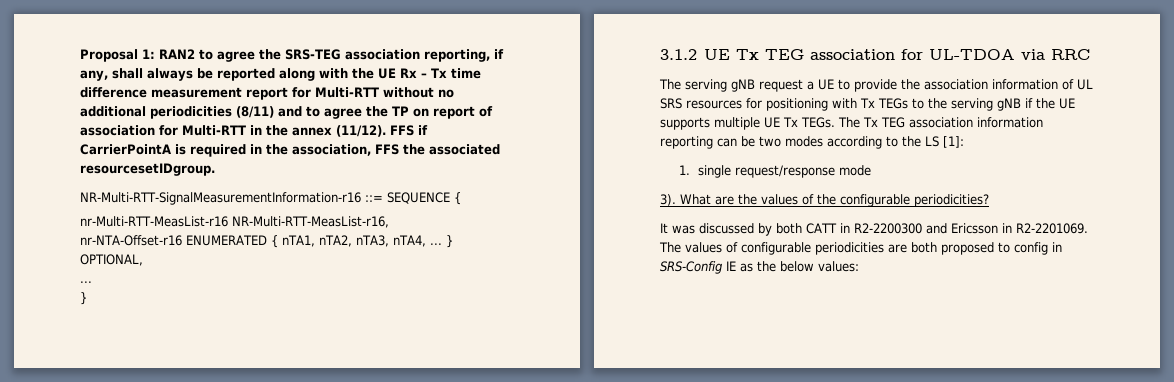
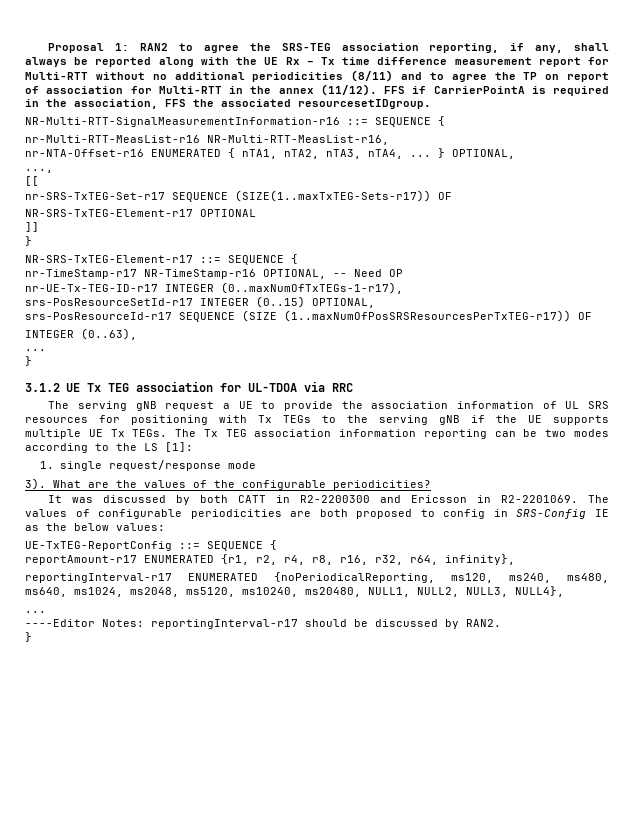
+ ...,
+ [[
+ nr-SRS-TxTEG-Set-r17 SEQUENCE (SIZE(1..maxTxTEG-Sets-r17)) OF
+ NR-SRS-TxTEG-Element-r17 OPTIONAL
+ ]]
+ }
+ NR-SRS-TxTEG-Element-r17 ::= SEQUENCE {
+ nr-TimeStamp-r17 NR-TimeStamp-r16 OPTIONAL, -- Need OP
+ nr-UE-Tx-TEG-ID-r17 INTEGER (0..maxNumOfTxTEGs-1-r17),
+ srs-PosResourceSetId-r17 INTEGER (0..15) OPTIONAL,
+ srs-PosResourceId-r17 SEQUENCE (SIZE (1..maxNumOfPosSRSResourcesPerTxTEG-r17)) OF
+ INTEGER (0..63),
+ UE-TxTEG-ReportConfig ::= SEQUENCE {
+ reportAmount-r17 ENUMERATED {r1, r2, r4, r8, r16, r32, r64, infinity},
+ reportingInterval-r17 ENUMERATED {noPeriodicalReporting, ms120, ms240, ms480, ms640, ms1024, ms2048, ms5120, ms10240, ms20480, NULL1, NULL2, NULL3, NULL4},
+ ...
+ ----Editor Notes: reportingInterval-r17 should be discussed by RAN2.
+ }

